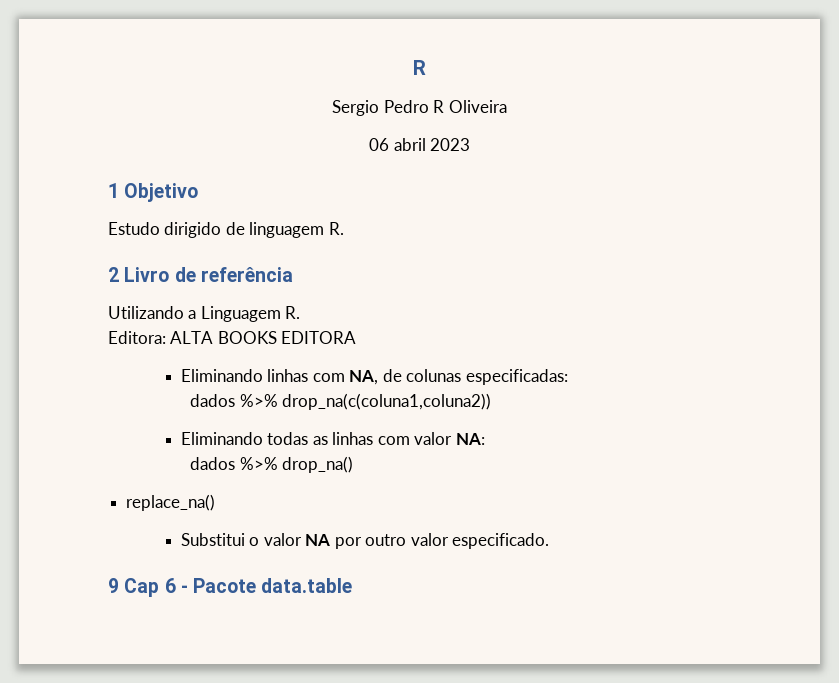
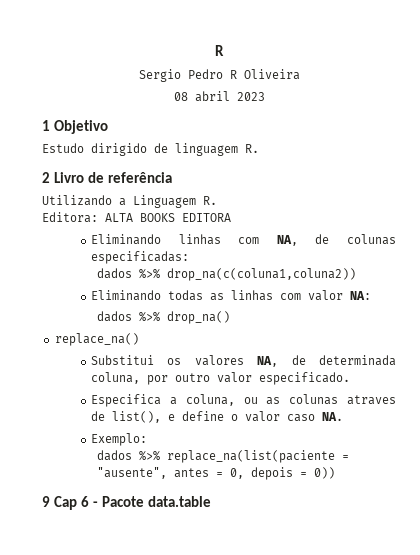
- 06 abril 2023
+ 08 abril 2023
- Substitui o valor NA por outro valor especificado.
+ Substitui os valores NA, de determinada coluna, por outro valor especificado.
+ Especifica a coluna, ou as colunas atraves de list(), e define o valor caso NA.
+ Exemplo:
+ dados %>% replace_na(list(paciente = "ausente", antes = 0, depois = 0))

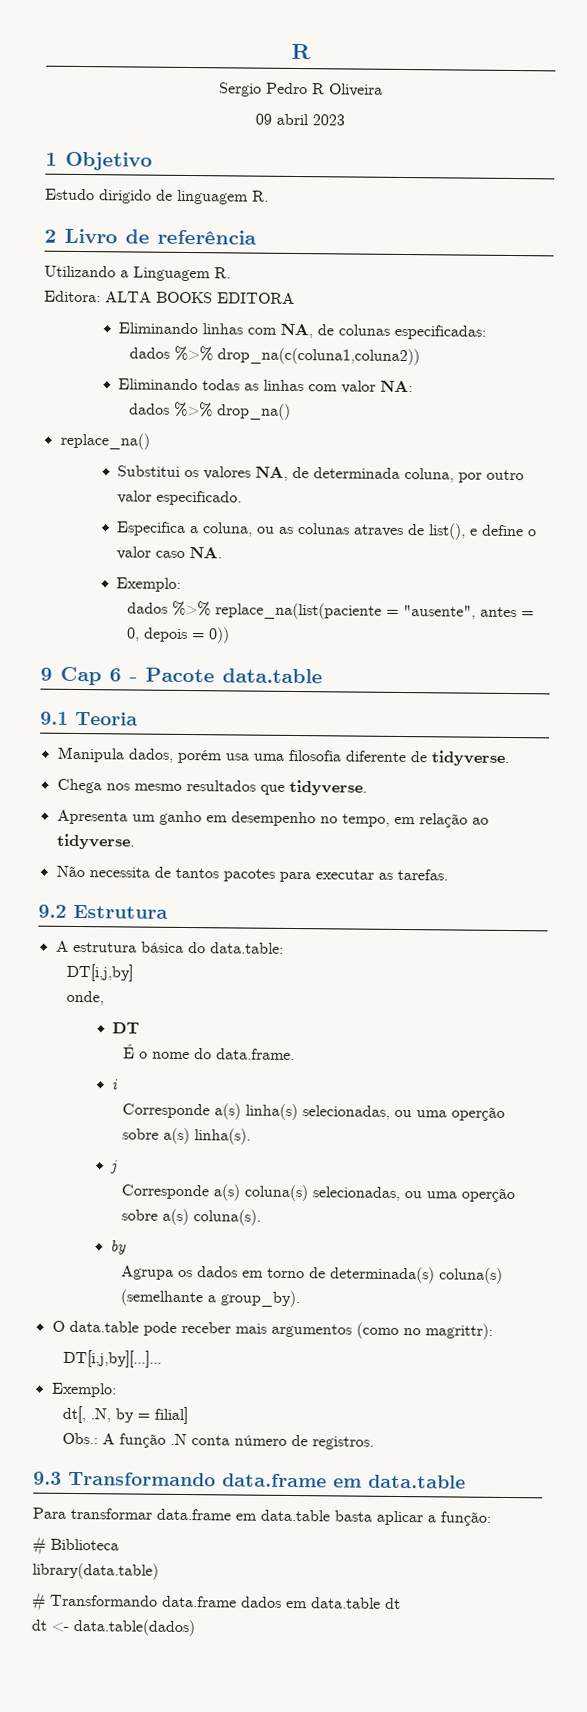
- 08 abril 2023
+ 09 abril 2023
+ 9.1 Teoria
+ Manipula dados, porém usa uma filosofia diferente de tidyverse.
+ Chega nos mesmo resultados que tidyverse.
+ Apresenta um ganho em desempenho no tempo, em relação ao tidyverse.
+ Não necessita de tantos pacotes para executar as tarefas.
+ 9.2 Estrutura
+ A estrutura básica do data.table:
+ DT[i,j,by]
+ onde,
+ DT
+ É o nome do data.frame.
+ i
+ Corresponde a(s) linha(s) selecionadas, ou uma operção sobre a(s) linha(s).
+ j
+ Corresponde a(s) coluna(s) selecionadas, ou uma operção sobre a(s) coluna(s).
+ by
+ Agrupa os dados em torno de determinada(s) coluna(s) (semelhante a group_by).
+ O data.table pode receber mais argumentos (como no magrittr):
+ DT[i,j,by][...]...
+ Exemplo:
+ dt[, .N, by = filial]
+ Obs.: A função .N conta número de registros.
+ 9.3 Transformando data.frame em data.table
+ Para transformar data.frame em data.table basta aplicar a função:
+ # Biblioteca
+ library(data.table)
+ # Transformando data.frame dados em data.table dt
+ dt <- data.table(dados)

